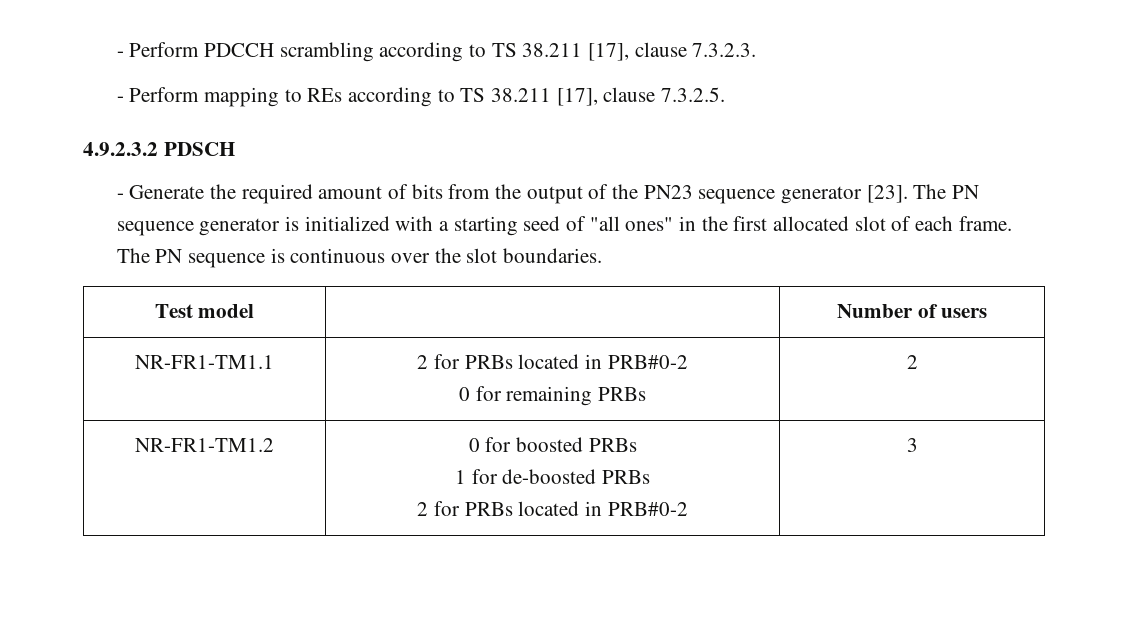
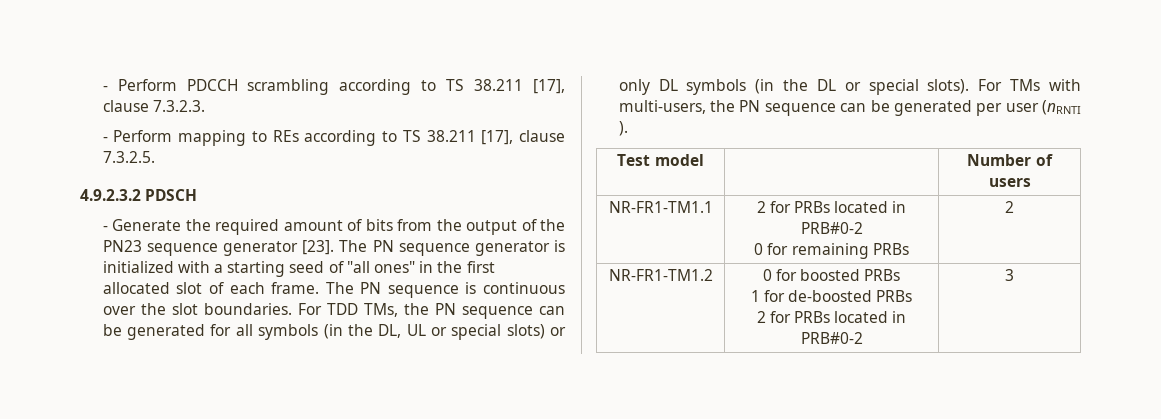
+ For TDD TMs, the PN sequence can be generated for all symbols (in the DL, UL or special slots) or only DL symbols (in the DL or special slots). For TMs with multi-users, the PN sequence can be generated per user (nRNTI ).

